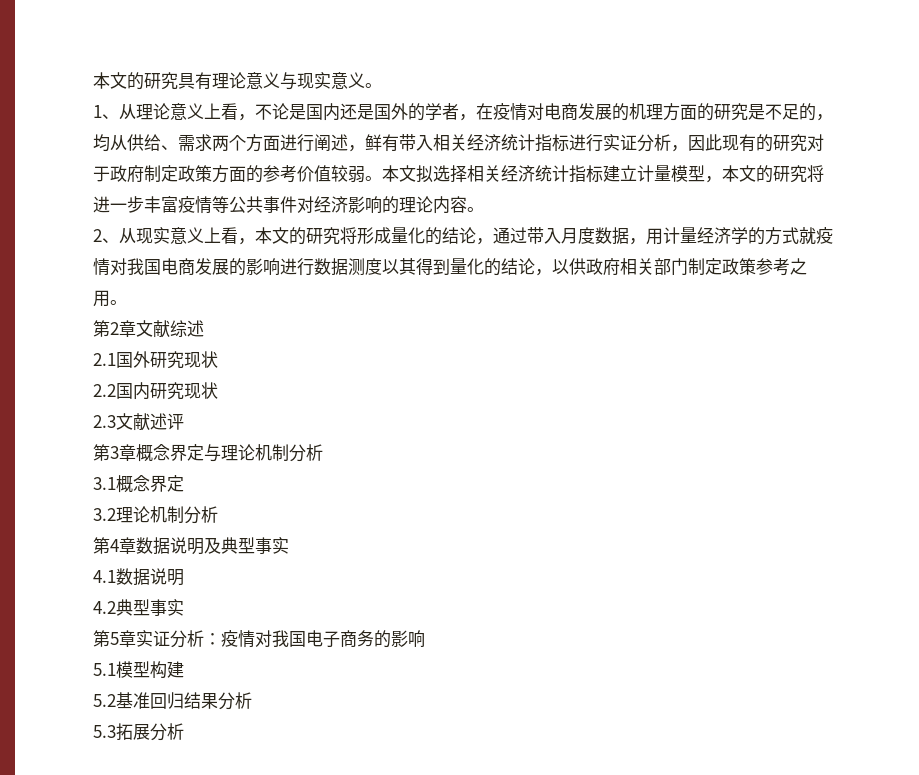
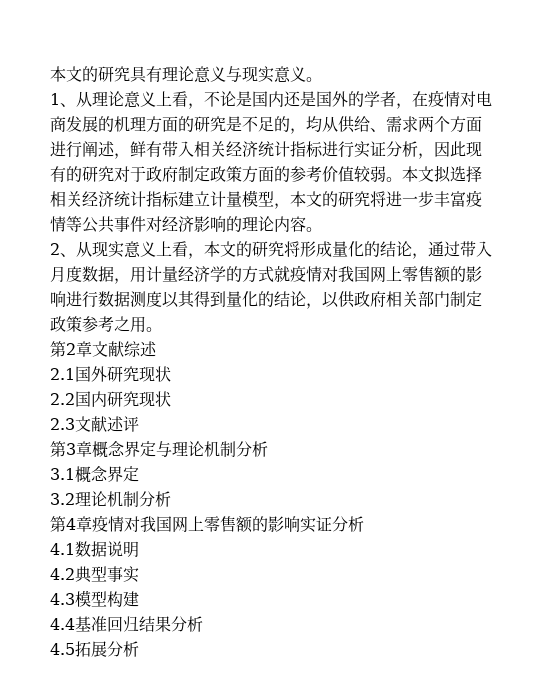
- 2、从现实意义上看，本文的研究将形成量化的结论，通过带入月度数据，用计量经济学的方式就疫情对我国电商发展的影响进行数据测度以其得到量化的结论，以供政府相关部门制定政策参考之用。
+ 2、从现实意义上看，本文的研究将形成量化的结论，通过带入月度数据，用计量经济学的方式就疫情对我国网上零售额的影响进行数据测度以其得到量化的结论，以供政府相关部门制定政策参考之用。
- 第4章数据说明及典型事实
+ 第4章疫情对我国网上零售额的影响实证分析
- 第5章实证分析：疫情对我国电子商务的影响
- 5.1模型构建
+ 4.3模型构建
- 5.2基准回归结果分析
+ 4.4基准回归结果分析
- 5.3拓展分析
+ 4.5拓展分析

